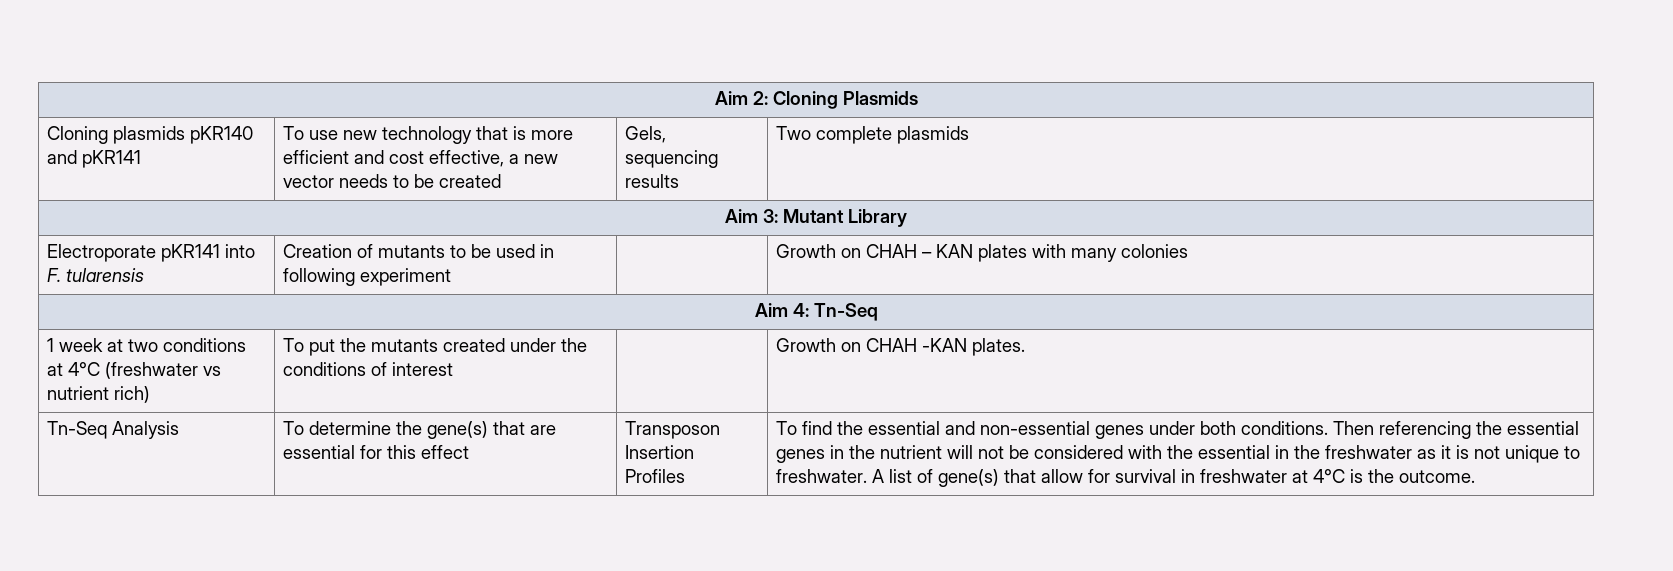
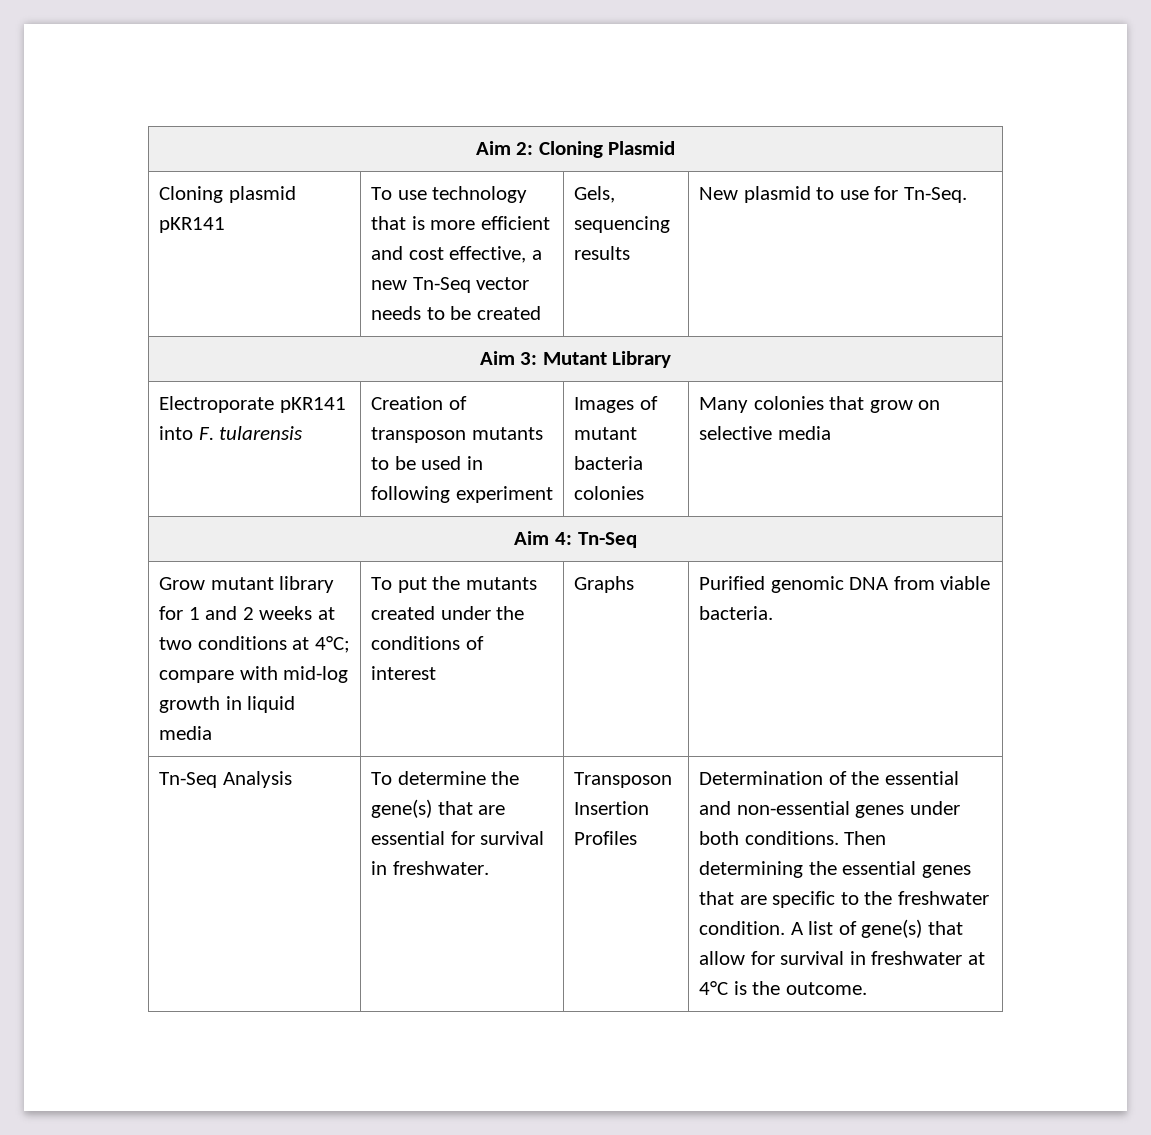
- Aim 2: Cloning Plasmids
- Cloning plasmids pKR140 and pKR141 | To use new technology that is more efficient and cost effective, a new vector needs to be created | Gels, sequencing results | Two complete plasmids
+ Aim 2: Cloning Plasmid
+ Cloning plasmid pKR141 | To use technology that is more efficient and cost effective, a new Tn-Seq vector needs to be created | Gels, sequencing results | New plasmid to use for Tn-Seq.
- Electroporate pKR141 into F. tularensis | Creation of mutants to be used in following experiment | | Growth on CHAH – KAN plates with many colonies
+ Electroporate pKR141 into F. tularensis | Creation of transposon mutants to be used in following experiment | Images of mutant bacteria colonies | Many colonies that grow on selective media
  Aim 4: Tn-Seq
- 1 week at two conditions at 4°C (freshwater vs nutrient rich) | To put the mutants created under the conditions of interest | | Growth on CHAH -KAN plates.
+ Grow mutant library for 1 and 2 weeks at two conditions at 4°C; compare with mid-log growth in liquid media | To put the mutants created under the conditions of interest | Graphs | Purified genomic DNA from viable bacteria.
- To determine the gene(s) that are essential for this effect
+ To determine the gene(s) that are essential for survival in freshwater.
- To find the essential and non-essential genes under both conditions.
+ Determination of the essential and non-essential genes under both conditions.
- Then referencing the essential genes in the nutrient will not be considered with the essential in the freshwater as it is not unique to freshwater.
+ Then determining the essential genes that are specific to the freshwater condition.

